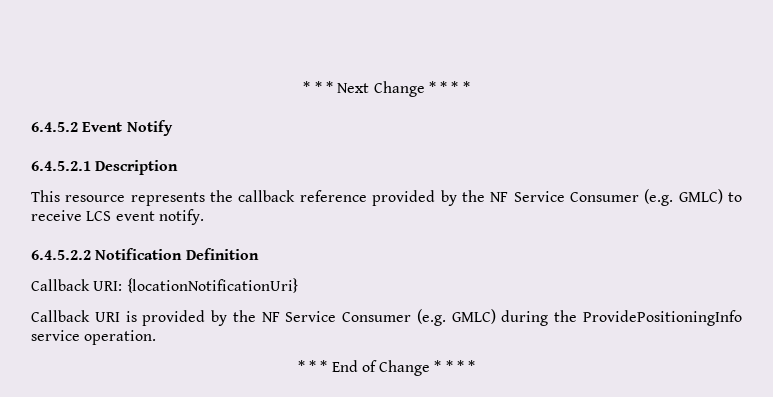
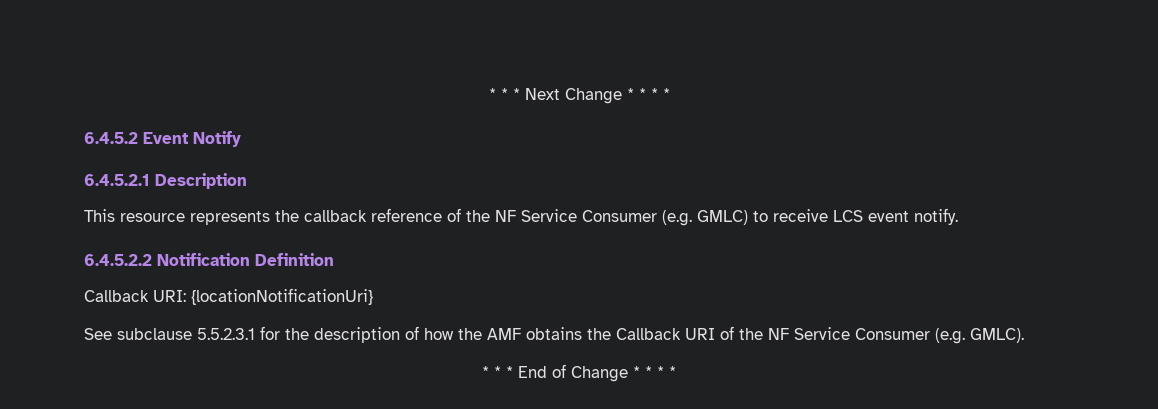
- This resource represents the callback reference provided by the NF Service Consumer (e.g. GMLC) to receive LCS event notify.
+ This resource represents the callback reference of the NF Service Consumer (e.g. GMLC) to receive LCS event notify.
- Callback URI is provided by the NF Service Consumer (e.g. GMLC) during the ProvidePositioningInfo service operation.
+ See subclause 5.5.2.3.1 for the description of how the AMF obtains the Callback URI of the NF Service Consumer (e.g. GMLC).

